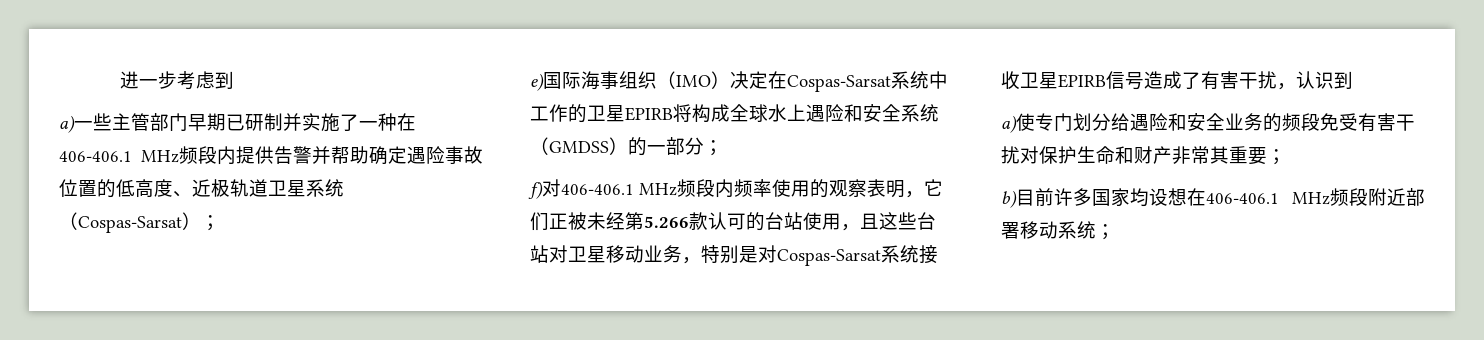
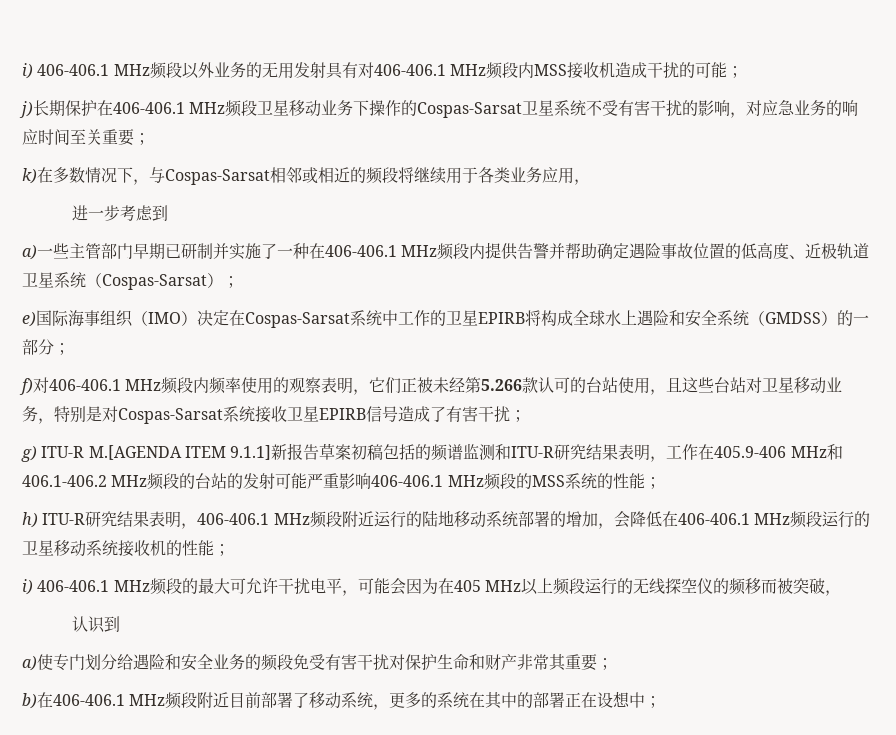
+ i) 406-406.1 MHz频段以外业务的无用发射具有对406-406.1 MHz频段内MSS接收机造成干扰的可能；
+ j)长期保护在406-406.1 MHz频段卫星移动业务下操作的Cospas-Sarsat卫星系统不受有害干扰的影响，对应急业务的响应时间至关重要；
+ k)在多数情况下，与Cospas-Sarsat相邻或相近的频段将继续用于各类业务应用，
- f)对406-406.1 MHz频段内频率使用的观察表明，它们正被未经第5.266款认可的台站使用，且这些台站对卫星移动业务，特别是对Cospas-Sarsat系统接收卫星EPIRB信号造成了有害干扰，认识到
+ f)对406-406.1 MHz频段内频率使用的观察表明，它们正被未经第5.266款认可的台站使用，且这些台站对卫星移动业务，特别是对Cospas-Sarsat系统接收卫星EPIRB信号造成了有害干扰；
+ g) ITU-R M.[AGENDA ITEM 9.1.1]新报告草案初稿包括的频谱监测和ITU-R研究结果表明，工作在405.9-406 MHz和406.1-406.2 MHz频段的台站的发射可能严重影响406-406.1 MHz频段的MSS系统的性能；
+ h) ITU-R研究结果表明，406-406.1 MHz频段附近运行的陆地移动系统部署的增加，会降低在406-406.1 MHz频段运行的卫星移动系统接收机的性能；
+ i) 406-406.1 MHz频段的最大可允许干扰电平，可能会因为在405 MHz以上频段运行的无线探空仪的频移而被突破，
+ 认识到
- b)目前许多国家均设想在406-406.1 MHz频段附近部署移动系统；
+ b)在406-406.1 MHz频段附近目前部署了移动系统，更多的系统在其中的部署正在设想中；

